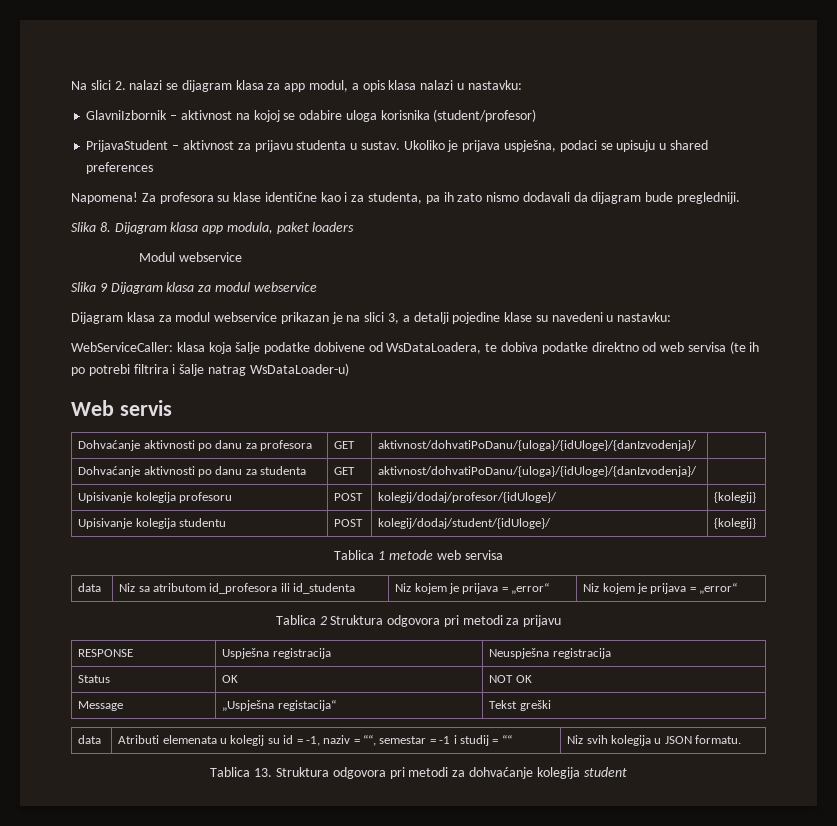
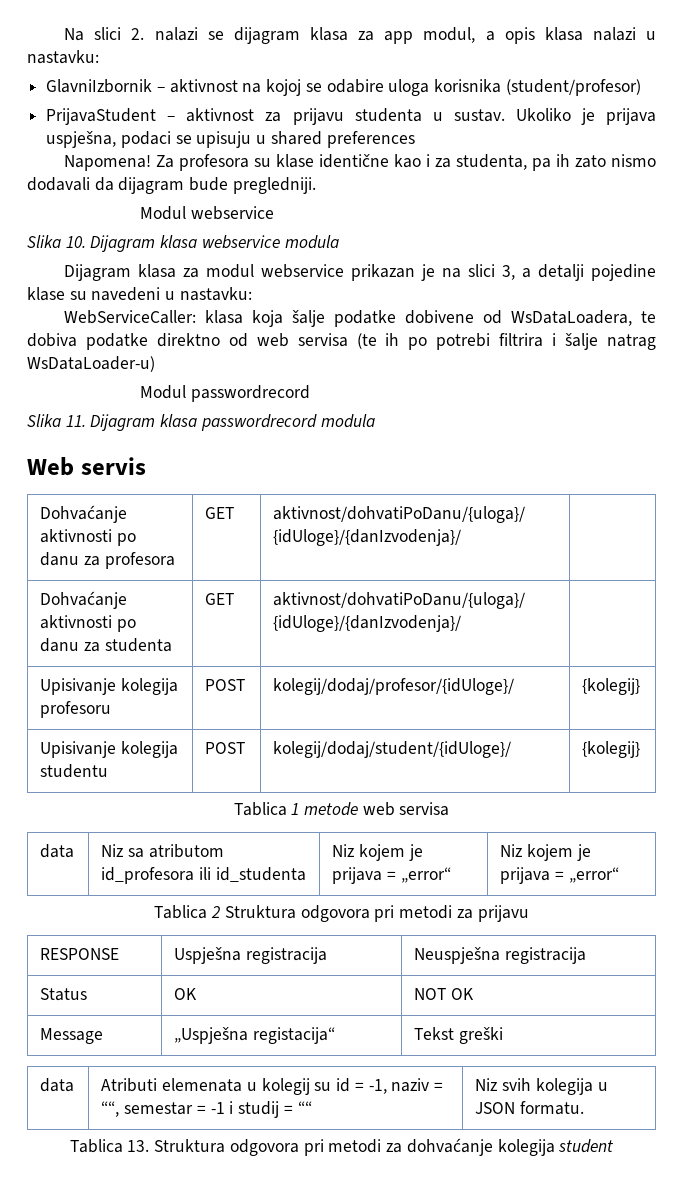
- Slika 8. Dijagram klasa app modula, paket loaders
- Slika 9 Dijagram klasa za modul webservice
+ Slika 10. Dijagram klasa webservice modula
+ Modul passwordrecord
+ Slika 11. Dijagram klasa passwordrecord modula

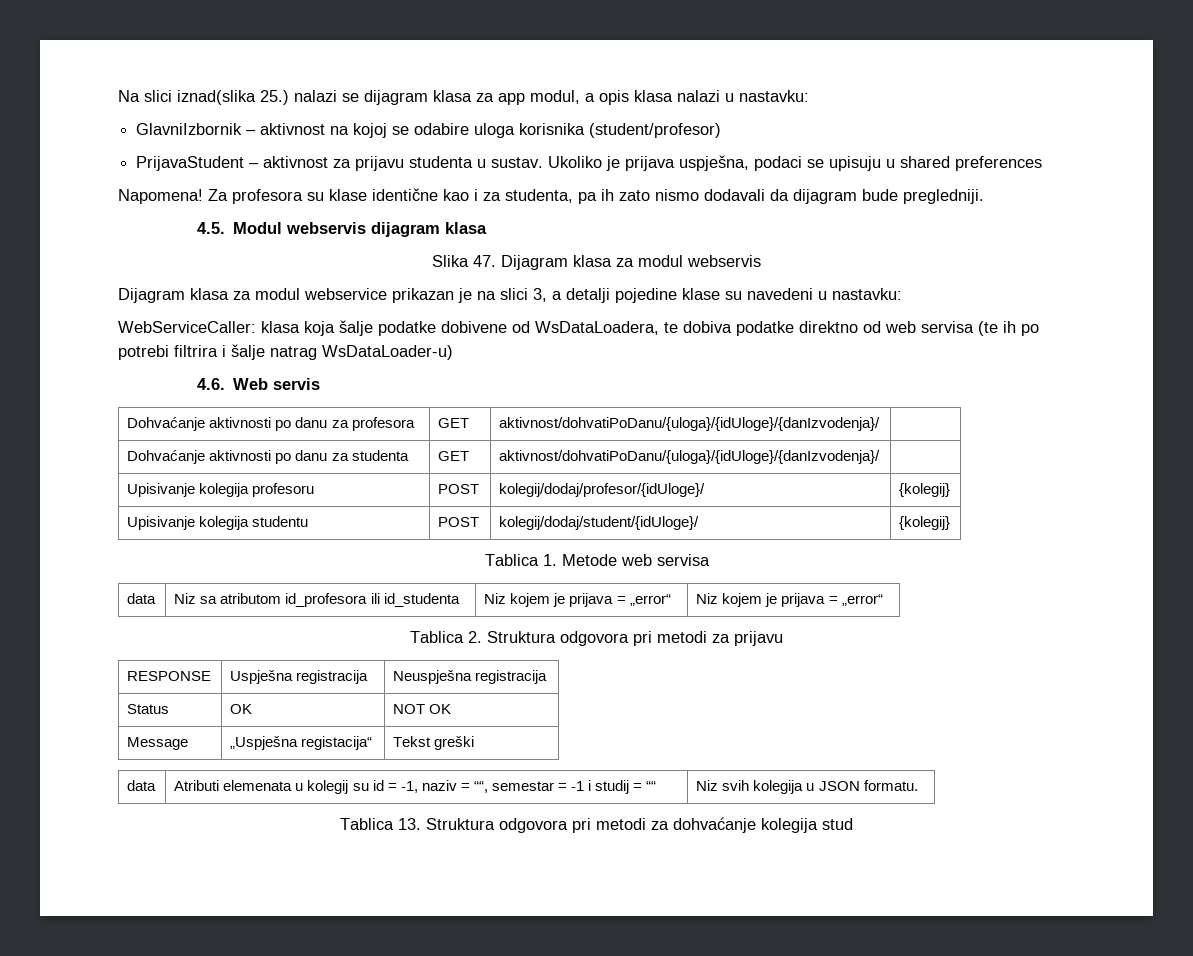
- Na slici 2. nalazi se dijagram klasa za app modul, a opis klasa nalazi u nastavku:
+ Na slici iznad(slika 25.) nalazi se dijagram klasa za app modul, a opis klasa nalazi u nastavku:
- Modul webservice
- Slika 10. Dijagram klasa webservice modula
+ 4.5. Modul webservis dijagram klasa
+ Slika 47. Dijagram klasa za modul webservis
- Modul passwordrecord
- Slika 11. Dijagram klasa passwordrecord modula
- Web servis
+ 4.6. Web servis
- Tablica 1 metode web servisa
+ Tablica 1. Metode web servisa
- Tablica 2 Struktura odgovora pri metodi za prijavu
+ Tablica 2. Struktura odgovora pri metodi za prijavu
- Tablica 13. Struktura odgovora pri metodi za dohvaćanje kolegija student
+ Tablica 13. Struktura odgovora pri metodi za dohvaćanje kolegija stud

